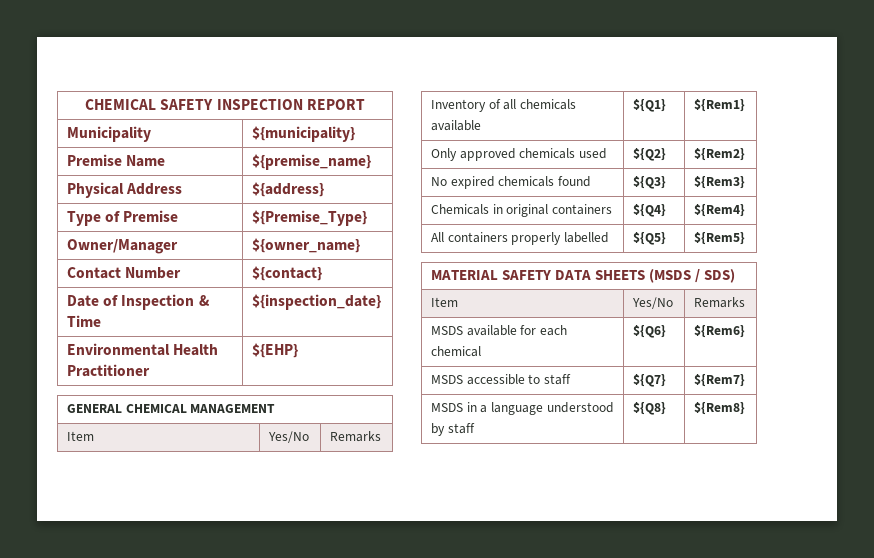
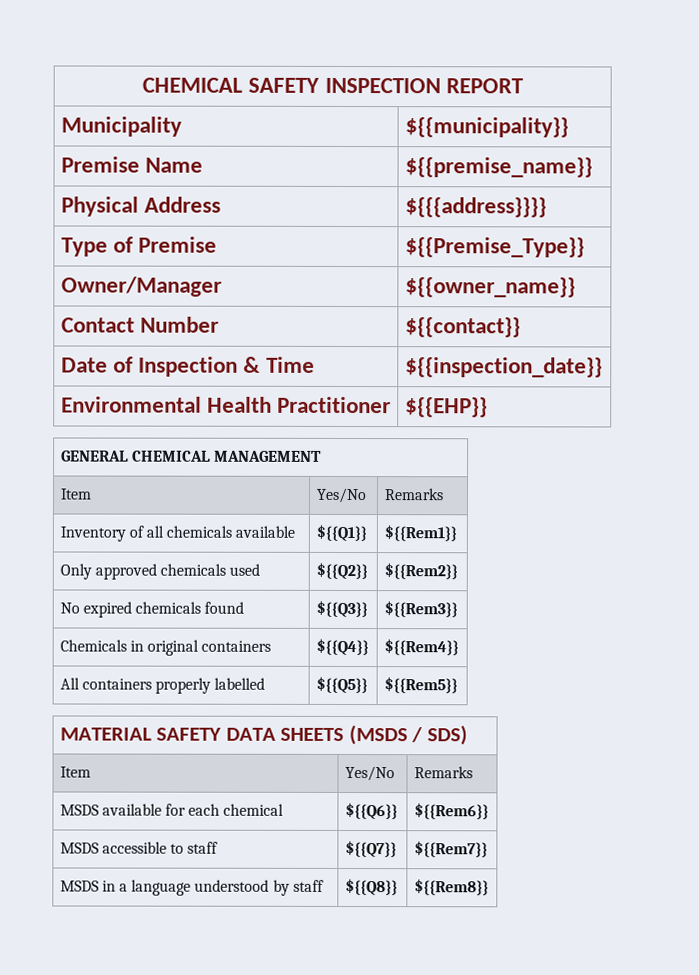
- Municipality | ${municipality}
+ Municipality | ${{municipality}}
- Premise Name | ${premise_name}
+ Premise Name | ${{premise_name}}
- Physical Address | ${address}
+ Physical Address | ${{{address}}}}
- Type of Premise | ${Premise_Type}
+ Type of Premise | ${{Premise_Type}}
- Owner/Manager | ${owner_name}
+ Owner/Manager | ${{owner_name}}
- Contact Number | ${contact}
+ Contact Number | ${{contact}}
- Date of Inspection & Time | ${inspection_date}
+ Date of Inspection & Time | ${{inspection_date}}
- Environmental Health Practitioner | ${EHP}
+ Environmental Health Practitioner | ${{EHP}}
- Inventory of all chemicals available | ${Q1} | ${Rem1}
+ Inventory of all chemicals available | ${{Q1}} | ${{Rem1}}
- Only approved chemicals used | ${Q2} | ${Rem2}
+ Only approved chemicals used | ${{Q2}} | ${{Rem2}}
- No expired chemicals found | ${Q3} | ${Rem3}
+ No expired chemicals found | ${{Q3}} | ${{Rem3}}
- Chemicals in original containers | ${Q4} | ${Rem4}
+ Chemicals in original containers | ${{Q4}} | ${{Rem4}}
- All containers properly labelled | ${Q5} | ${Rem5}
+ All containers properly labelled | ${{Q5}} | ${{Rem5}}
- MSDS available for each chemical | ${Q6} | ${Rem6}
+ MSDS available for each chemical | ${{Q6}} | ${{Rem6}}
- MSDS accessible to staff | ${Q7} | ${Rem7}
+ MSDS accessible to staff | ${{Q7}} | ${{Rem7}}
- MSDS in a language understood by staff | ${Q8} | ${Rem8}
+ MSDS in a language understood by staff | ${{Q8}} | ${{Rem8}}

